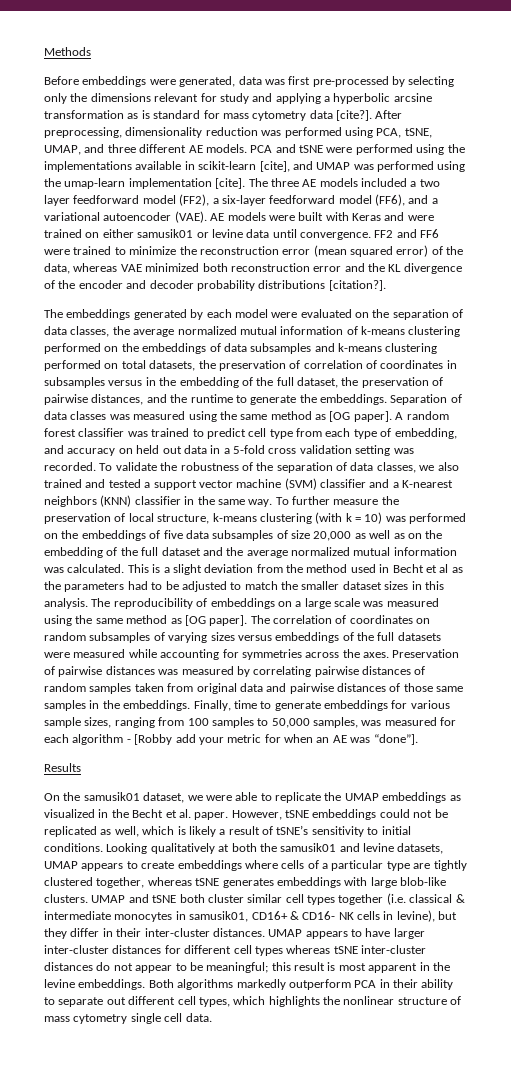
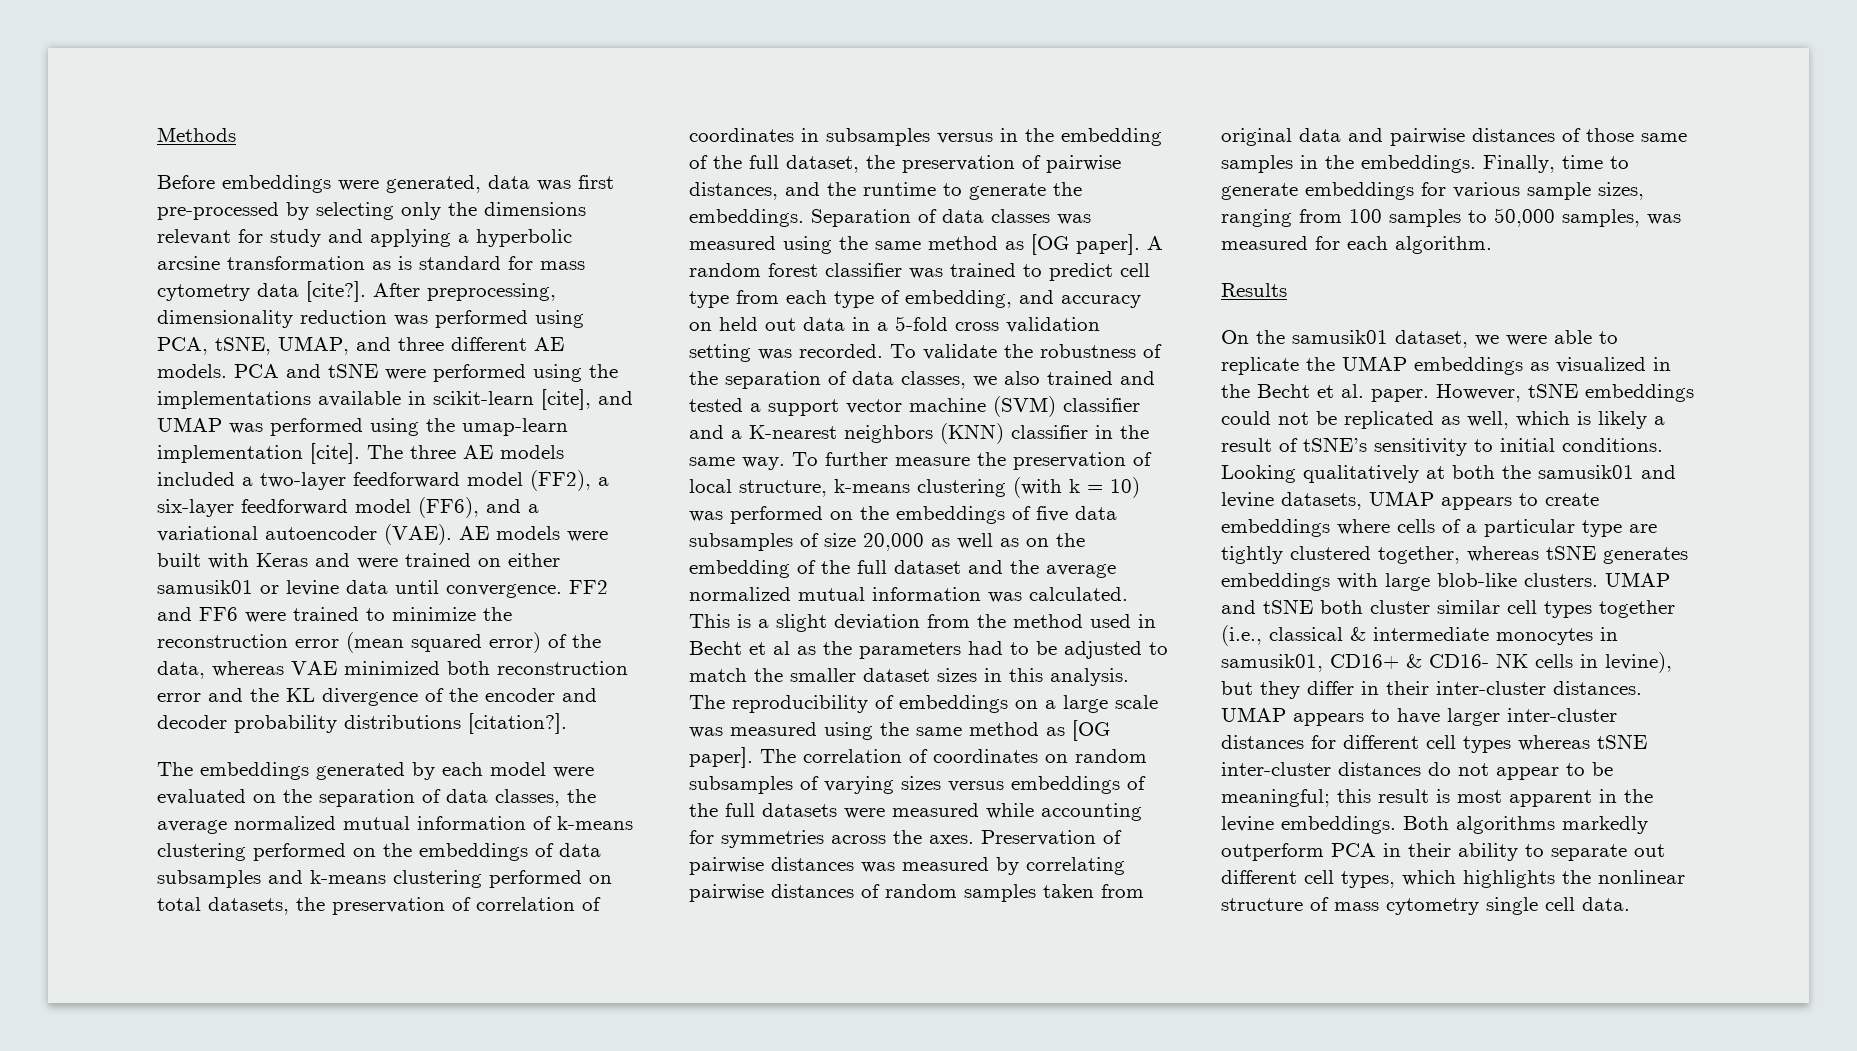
- The three AE models included a two layer feedforward model (FF2), a six-layer feedforward model (FF6), and a variational autoencoder (VAE).
+ The three AE models included a two-layer feedforward model (FF2), a six-layer feedforward model (FF6), and a variational autoencoder (VAE).
- Finally, time to generate embeddings for various sample sizes, ranging from 100 samples to 50,000 samples, was measured for each algorithm - [Robby add your metric for when an AE was “done”].
+ Finally, time to generate embeddings for various sample sizes, ranging from 100 samples to 50,000 samples, was measured for each algorithm.
- UMAP and tSNE both cluster similar cell types together (i.e. classical & intermediate monocytes in samusik01, CD16+ & CD16- NK cells in levine), but they differ in their inter-cluster distances.
+ UMAP and tSNE both cluster similar cell types together (i.e., classical & intermediate monocytes in samusik01, CD16+ & CD16- NK cells in levine), but they differ in their inter-cluster distances.

